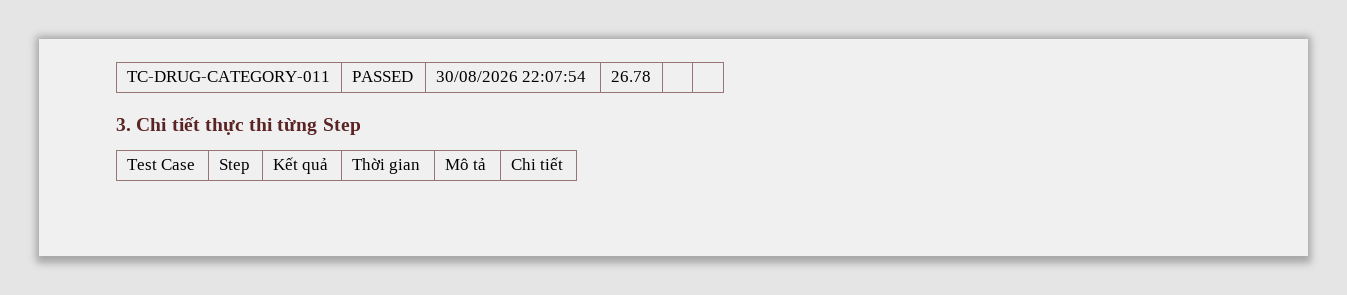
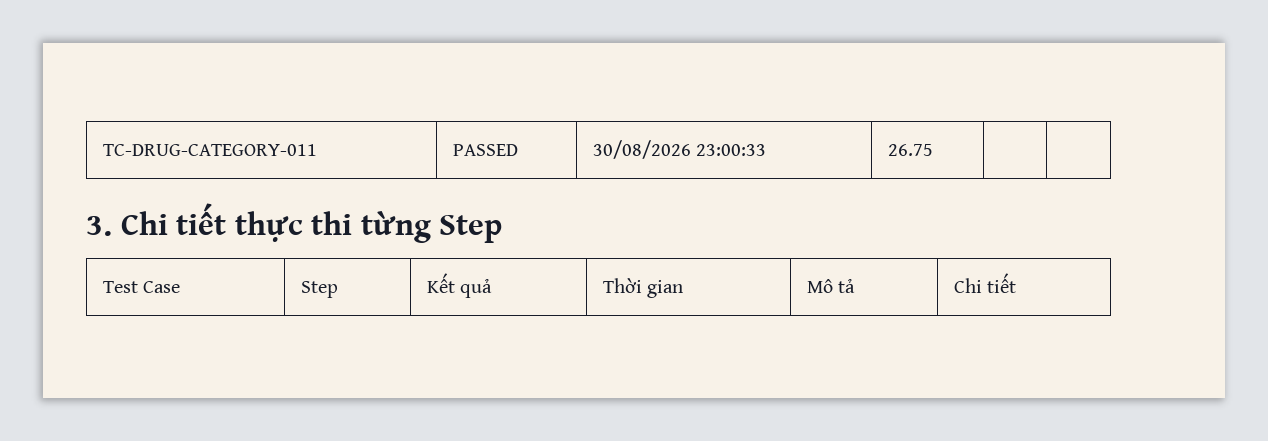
- TC-DRUG-CATEGORY-011 | PASSED | 30/08/2026 22:07:54 | 26.78 | |
+ TC-DRUG-CATEGORY-011 | PASSED | 30/08/2026 23:00:33 | 26.75 | |

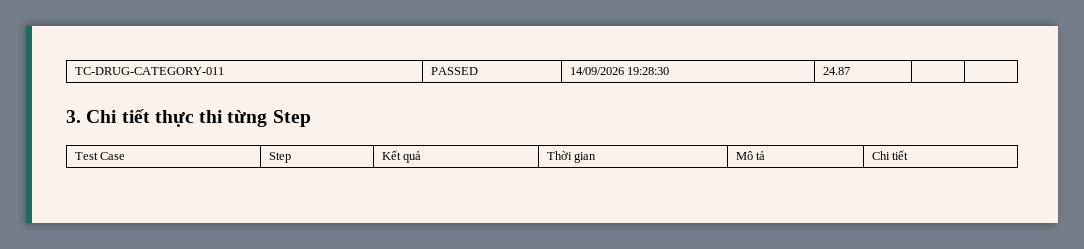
- TC-DRUG-CATEGORY-011 | PASSED | 30/08/2026 23:00:33 | 26.75 | |
+ TC-DRUG-CATEGORY-011 | PASSED | 14/09/2026 19:28:30 | 24.87 | |

